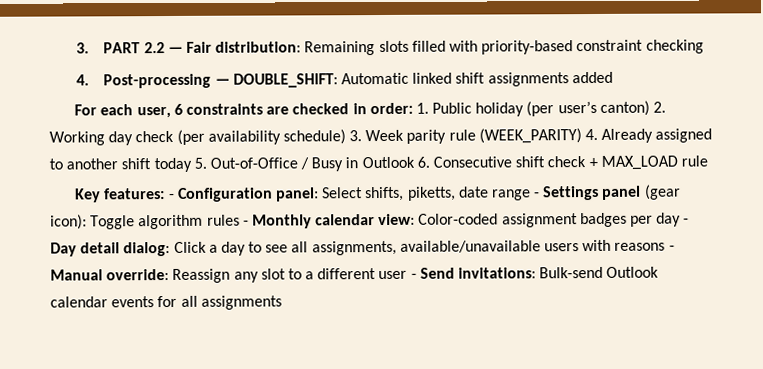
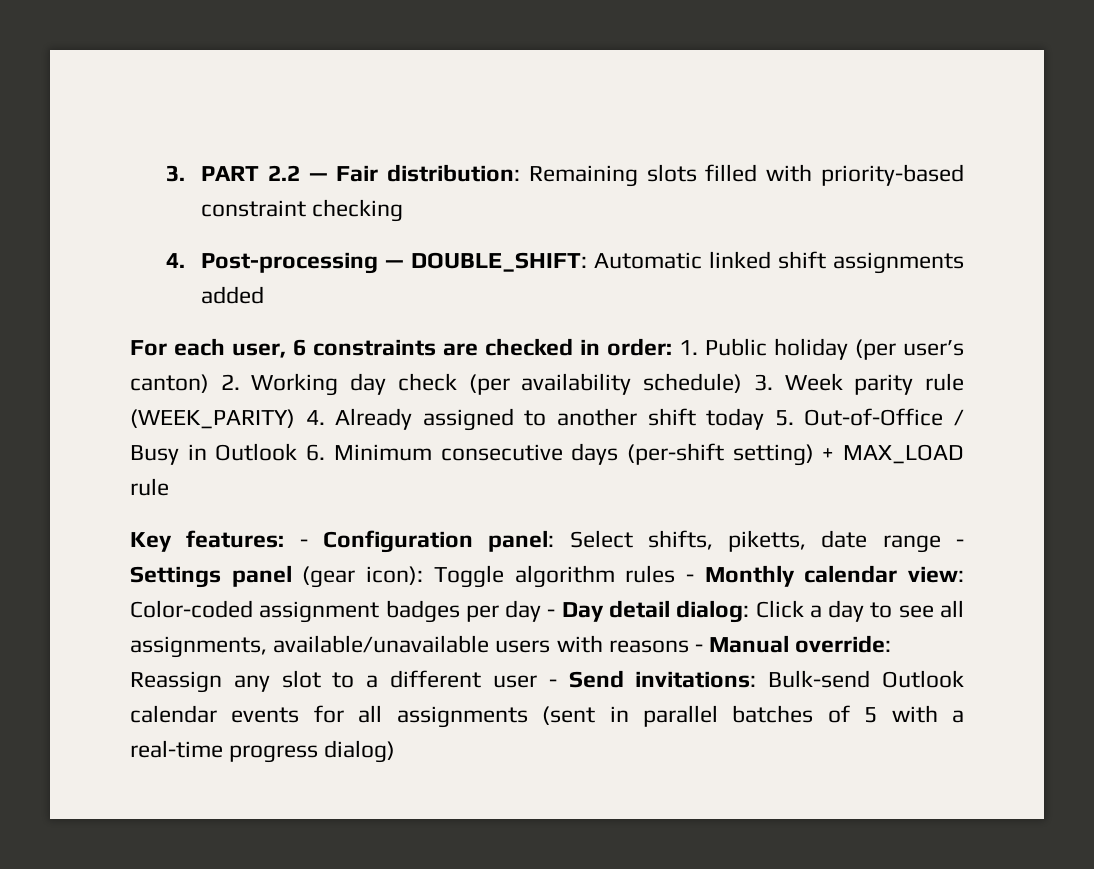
- For each user, 6 constraints are checked in order: 1. Public holiday (per user’s canton) 2. Working day check (per availability schedule) 3. Week parity rule (WEEK_PARITY) 4. Already assigned to another shift today 5. Out-of-Office / Busy in Outlook 6. Consecutive shift check + MAX_LOAD rule
+ For each user, 6 constraints are checked in order: 1. Public holiday (per user’s canton) 2. Working day check (per availability schedule) 3. Week parity rule (WEEK_PARITY) 4. Already assigned to another shift today 5. Out-of-Office / Busy in Outlook 6. Minimum consecutive days (per-shift setting) + MAX_LOAD rule
- Bulk-send Outlook calendar events for all assignments
+ Bulk-send Outlook calendar events for all assignments (sent in parallel batches of 5 with a real-time progress dialog)

